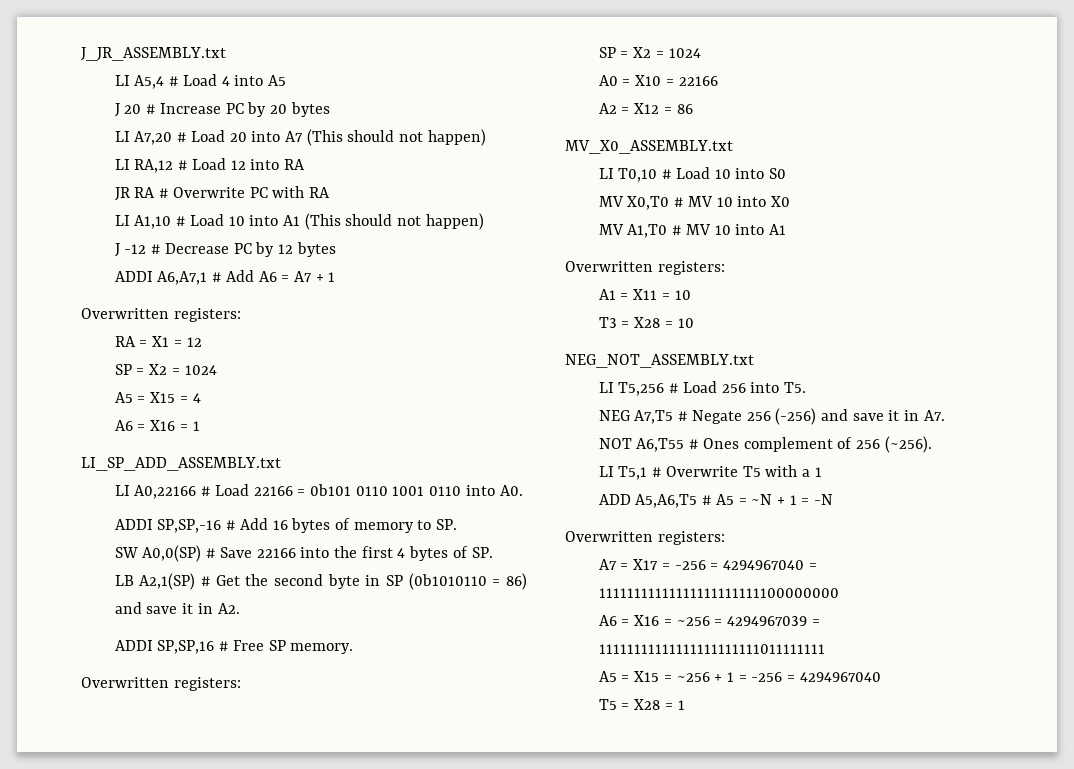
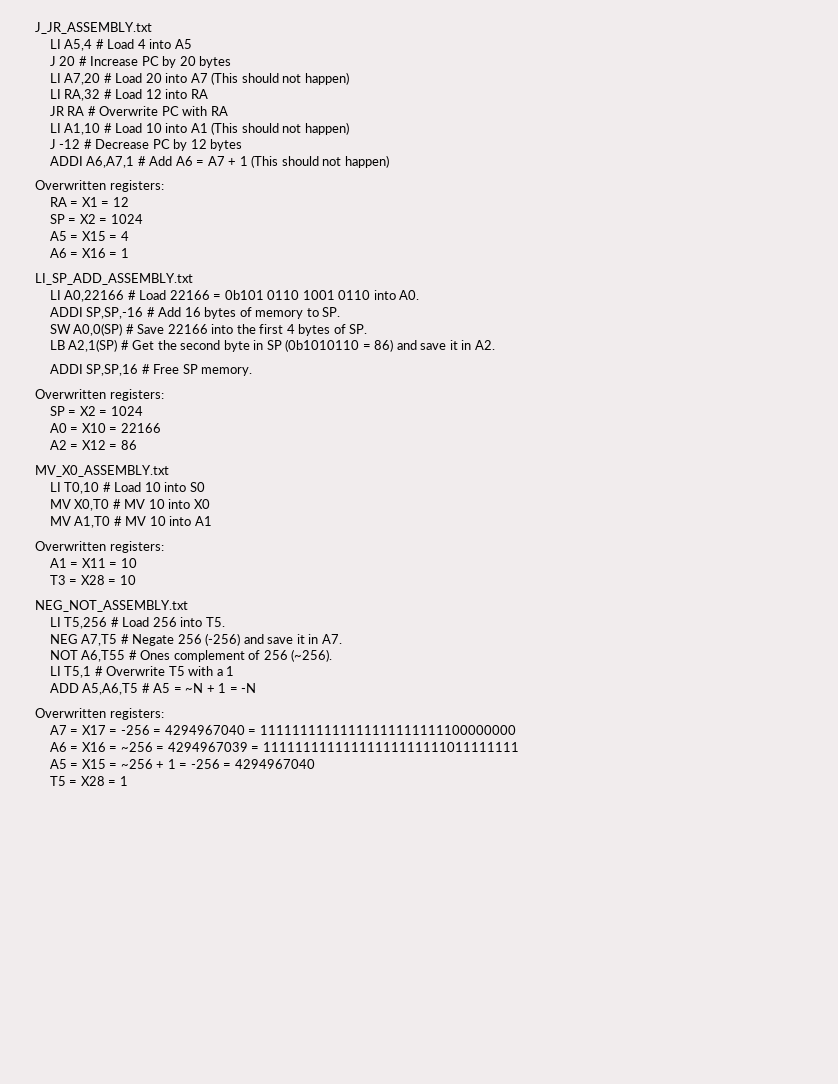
- LI RA,12 # Load 12 into RA
+ LI RA,32 # Load 12 into RA
- ADDI A6,A7,1 # Add A6 = A7 + 1
+ ADDI A6,A7,1 # Add A6 = A7 + 1 (This should not happen)

